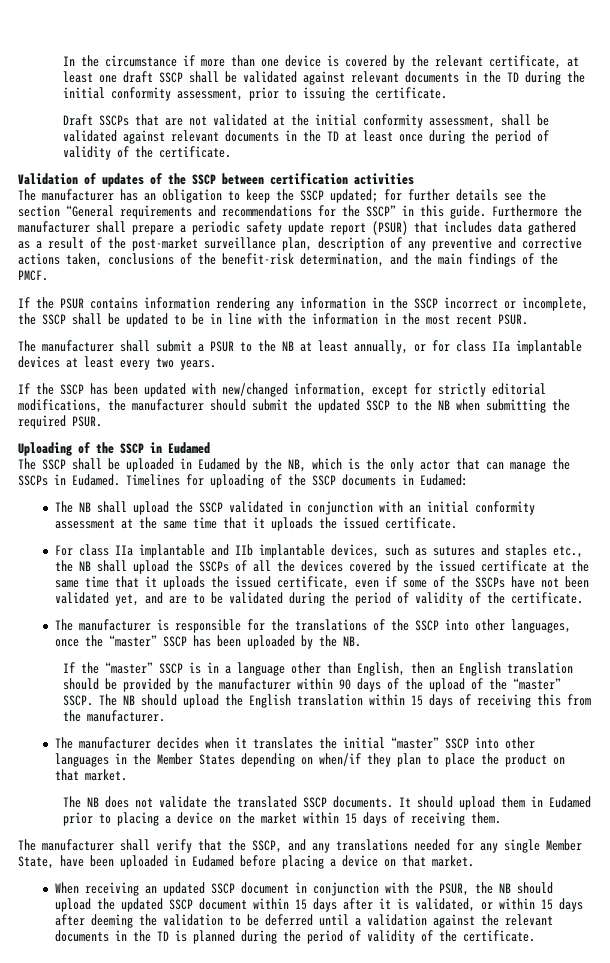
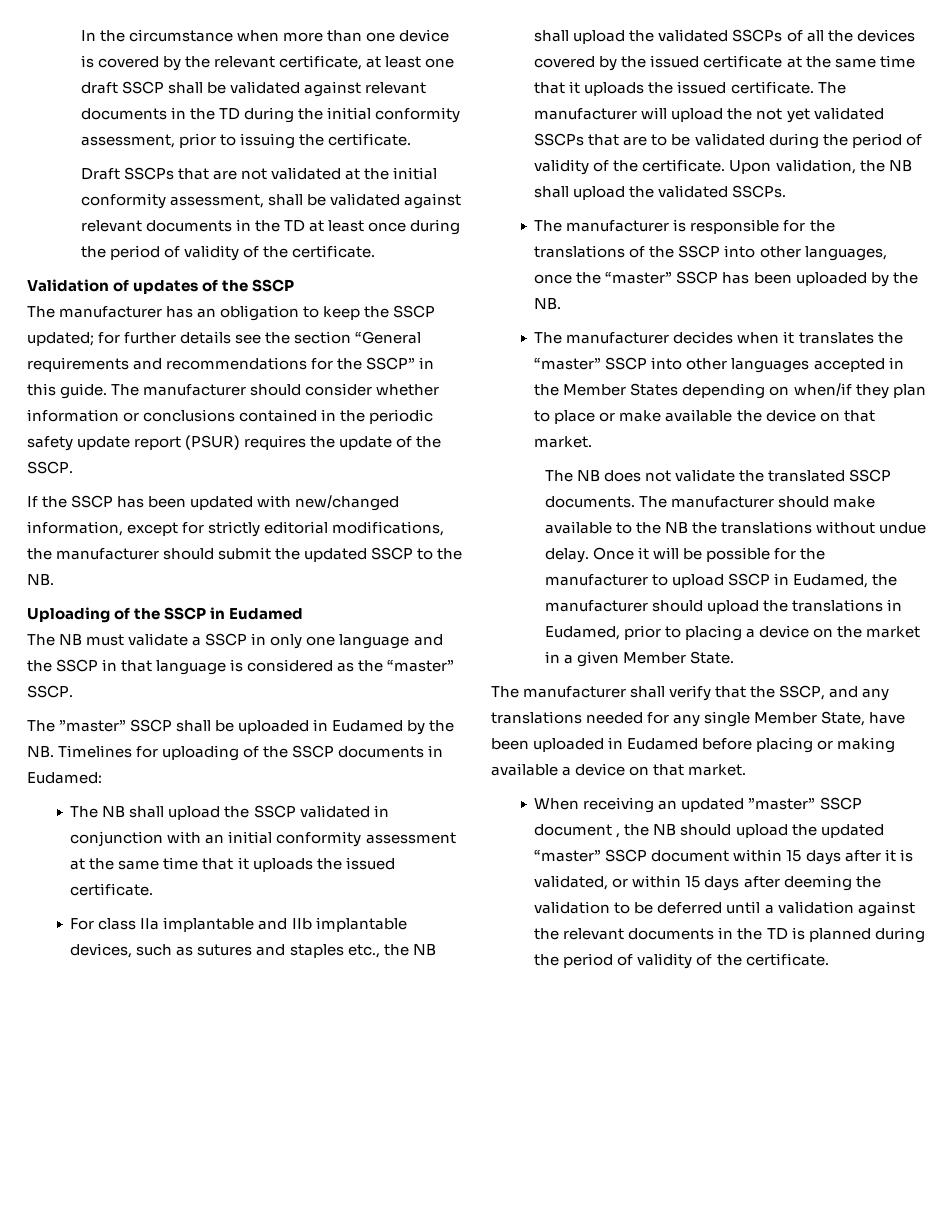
- In the circumstance if more than one device is covered by the relevant certificate, at least one draft SSCP shall be validated against relevant documents in the TD during the initial conformity assessment, prior to issuing the certificate.
+ In the circumstance when more than one device is covered by the relevant certificate, at least one draft SSCP shall be validated against relevant documents in the TD during the initial conformity assessment, prior to issuing the certificate.
- Validation of updates of the SSCP between certification activities
+ Validation of updates of the SSCP
- Furthermore the manufacturer shall prepare a periodic safety update report (PSUR) that includes data gathered as a result of the post-market surveillance plan, description of any preventive and corrective actions taken, conclusions of the benefit-risk determination, and the main findings of the PMCF.
- If the PSUR contains information rendering any information in the SSCP incorrect or incomplete, the SSCP shall be updated to be in line with the information in the most recent PSUR.
- The manufacturer shall submit a PSUR to the NB at least annually, or for class IIa implantable devices at least every two years.
+ The manufacturer should consider whether information or conclusions contained in the periodic safety update report (PSUR) requires the update of the SSCP.
- If the SSCP has been updated with new/changed information, except for strictly editorial modifications, the manufacturer should submit the updated SSCP to the NB when submitting the required PSUR.
+ If the SSCP has been updated with new/changed information, except for strictly editorial modifications, the manufacturer should submit the updated SSCP to the NB.
- The SSCP shall be uploaded in Eudamed by the NB, which is the only actor that can manage the SSCPs in Eudamed. Timelines for uploading of the SSCP documents in Eudamed:
+ The NB must validate a SSCP in only one language and the SSCP in that language is considered as the “master” SSCP.
+ The ”master” SSCP shall be uploaded in Eudamed by the NB. Timelines for uploading of the SSCP documents in Eudamed:
- For class IIa implantable and IIb implantable devices, such as sutures and staples etc., the NB shall upload the SSCPs of all the devices covered by the issued certificate at the same time that it uploads the issued certificate, even if some of the SSCPs have not been validated yet, and are to be validated during the period of validity of the certificate.
+ For class IIa implantable and IIb implantable devices, such as sutures and staples etc., the NB shall upload the validated SSCPs of all the devices covered by the issued certificate at the same time that it uploads the issued certificate. The manufacturer will upload the not yet validated SSCPs that are to be validated during the period of validity of the certificate. Upon validation, the NB shall upload the validated SSCPs.
- If the “master” SSCP is in a language other than English, then an English translation should be provided by the manufacturer within 90 days of the upload of the “master” SSCP. The NB should upload the English translation within 15 days of receiving this from the manufacturer.
- The manufacturer decides when it translates the initial “master” SSCP into other languages in the Member States depending on when/if they plan to place the product on that market.
+ The manufacturer decides when it translates the “master” SSCP into other languages accepted in the Member States depending on when/if they plan to place or make available the device on that market.
- It should upload them in Eudamed prior to placing a device on the market within 15 days of receiving them.
+ The manufacturer should make available to the NB the translations without undue delay. Once it will be possible for the manufacturer to upload SSCP in Eudamed, the manufacturer should upload the translations in Eudamed, prior to placing a device on the market in a given Member State.
- The manufacturer shall verify that the SSCP, and any translations needed for any single Member State, have been uploaded in Eudamed before placing a device on that market.
+ The manufacturer shall verify that the SSCP, and any translations needed for any single Member State, have been uploaded in Eudamed before placing or making available a device on that market.
- When receiving an updated SSCP document in conjunction with the PSUR, the NB should upload the updated SSCP document within 15 days after it is validated, or within 15 days after deeming the validation to be deferred until a validation against the relevant documents in the TD is planned during the period of validity of the certificate.
+ When receiving an updated ”master” SSCP document , the NB should upload the updated “master” SSCP document within 15 days after it is validated, or within 15 days after deeming the validation to be deferred until a validation against the relevant documents in the TD is planned during the period of validity of the certificate.

